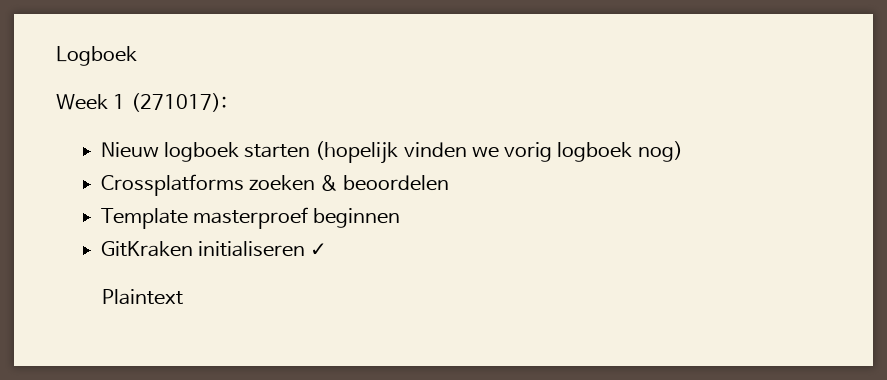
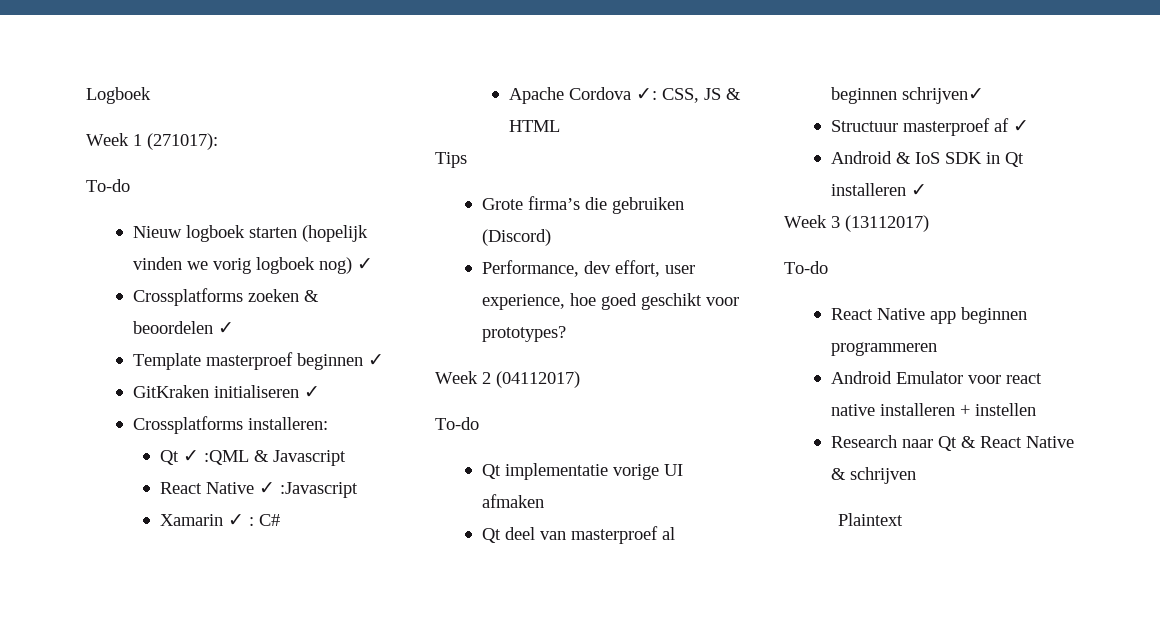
  Week 1 (271017):
+ To-do
- Nieuw logboek starten (hopelijk vinden we vorig logboek nog)
+ Nieuw logboek starten (hopelijk vinden we vorig logboek nog) ✓
- Crossplatforms zoeken & beoordelen
+ Crossplatforms zoeken & beoordelen ✓
- Template masterproef beginnen
+ Template masterproef beginnen ✓
+ Crossplatforms installeren:
+ Qt ✓ :QML & Javascript
+ React Native ✓ :Javascript
+ Xamarin ✓ : C#
+ Apache Cordova ✓: CSS, JS & HTML
+ Tips
+ Grote firma’s die gebruiken (Discord)
+ Performance, dev effort, user experience, hoe goed geschikt voor prototypes?
+ Week 2 (04112017)
+ To-do
+ Qt implementatie vorige UI afmaken
+ Qt deel van masterproef al beginnen schrijven✓
+ Structuur masterproef af ✓
+ Android & IoS SDK in Qt installeren ✓
+ Week 3 (13112017)
+ To-do
+ React Native app beginnen programmeren
+ Android Emulator voor react native installeren + instellen
+ Research naar Qt & React Native & schrijven

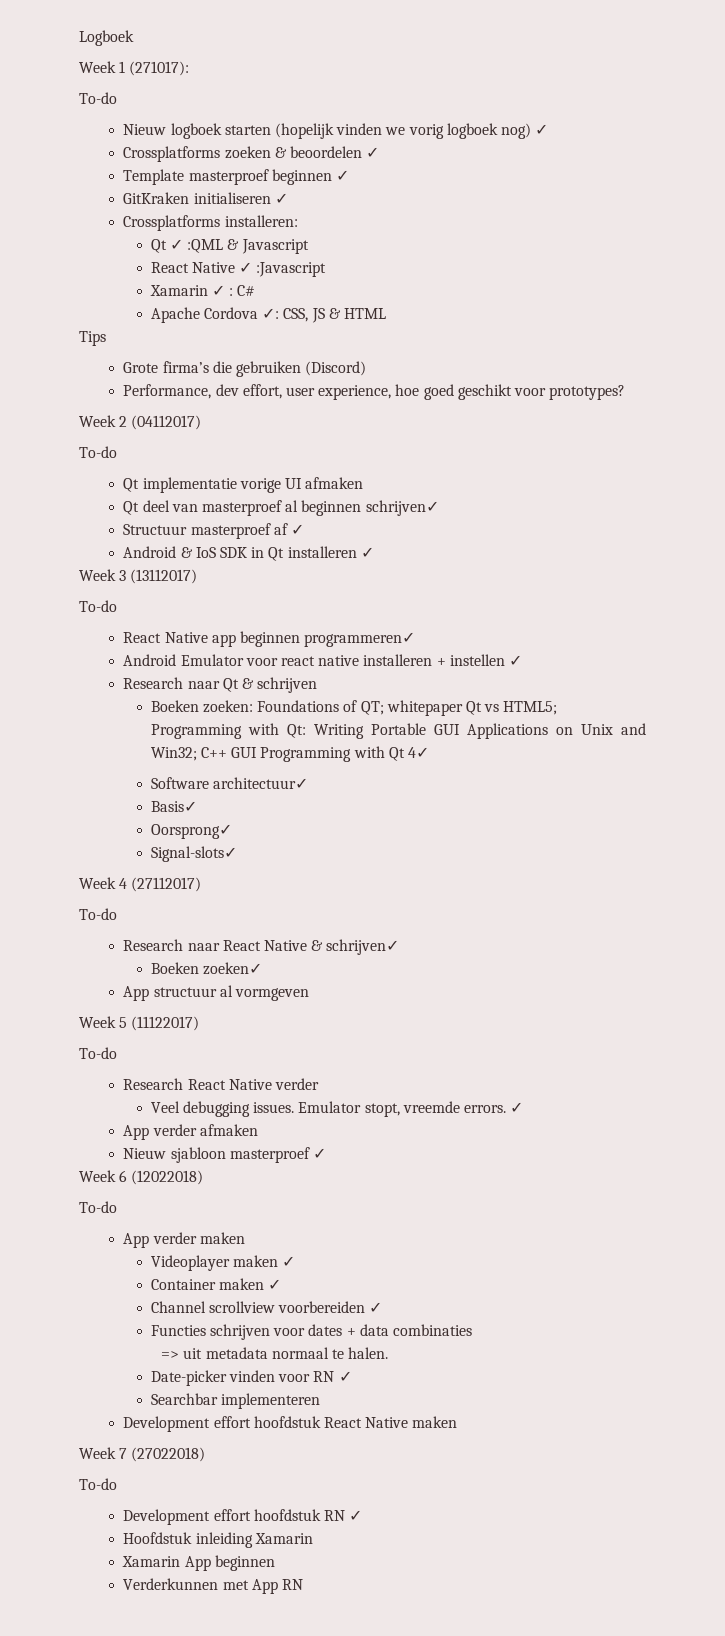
- React Native app beginnen programmeren
+ React Native app beginnen programmeren✓
- Android Emulator voor react native installeren + instellen
+ Android Emulator voor react native installeren + instellen ✓
- Research naar Qt & React Native & schrijven
- Plaintext
+ Research naar Qt & schrijven
+ Boeken zoeken: Foundations of QT; whitepaper Qt vs HTML5; Programming with Qt: Writing Portable GUI Applications on Unix and Win32; C++ GUI Programming with Qt 4✓
+ Software architectuur✓
+ Basis✓
+ Oorsprong✓
+ Signal-slots✓
+ Week 4 (27112017)
+ To-do
+ Research naar React Native & schrijven✓
+ Boeken zoeken✓
+ App structuur al vormgeven
+ Week 5 (11122017)
+ To-do
+ Research React Native verder
+ Veel debugging issues. Emulator stopt, vreemde errors. ✓
+ App verder afmaken
+ Nieuw sjabloon masterproef ✓
+ Week 6 (12022018)
+ To-do
+ App verder maken
+ Videoplayer maken ✓
+ Container maken ✓
+ Channel scrollview voorbereiden ✓
+ Functies schrijven voor dates + data combinaties
+ => uit metadata normaal te halen.
+ Date-picker vinden voor RN ✓
+ Searchbar implementeren
+ Development effort hoofdstuk React Native maken
+ Week 7 (27022018)
+ To-do
+ Development effort hoofdstuk RN ✓
+ Hoofdstuk inleiding Xamarin
+ Xamarin App beginnen
+ Verderkunnen met App RN

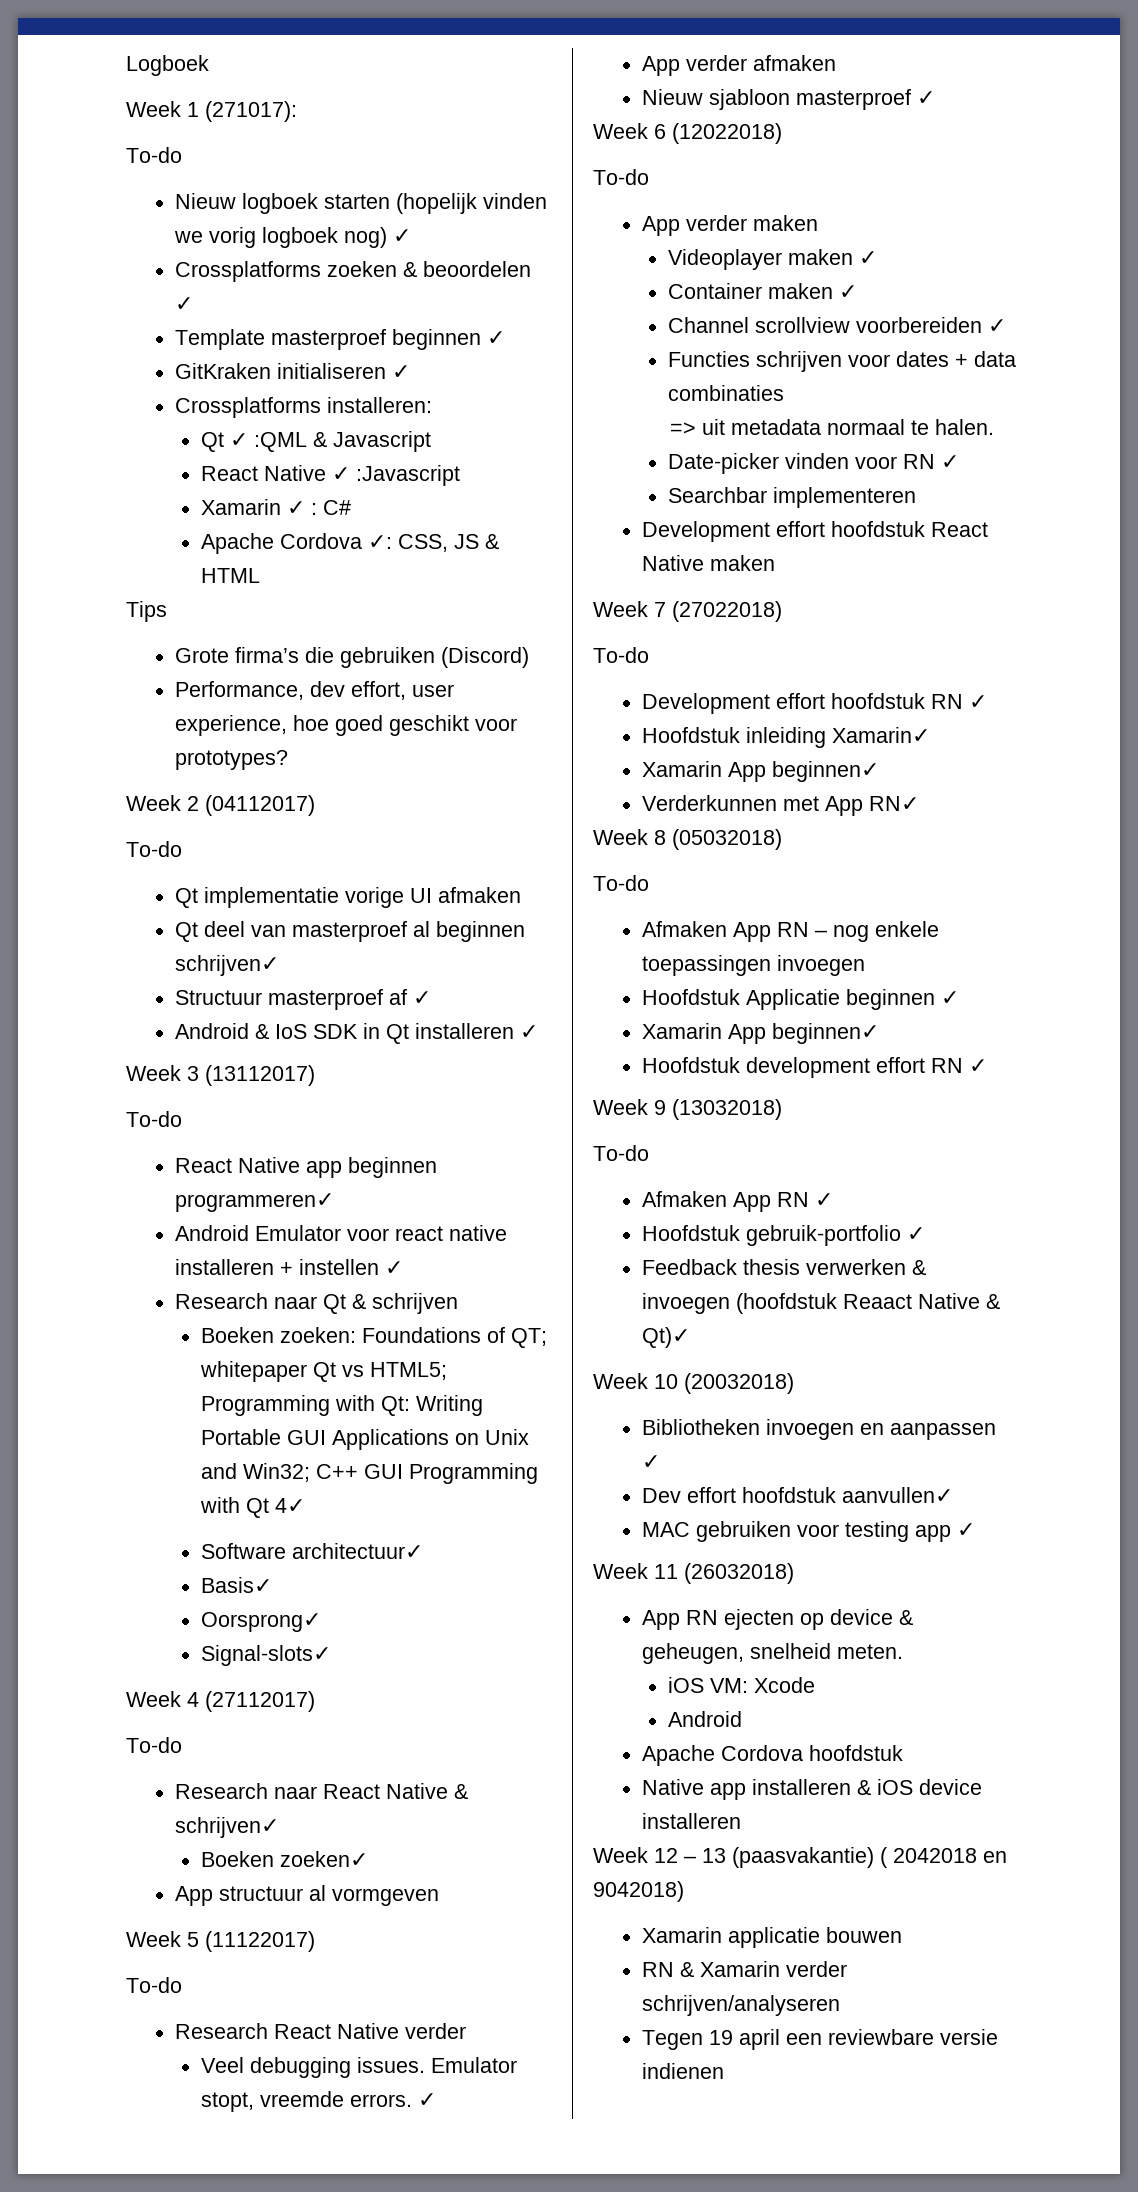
- Hoofdstuk inleiding Xamarin
- Xamarin App beginnen
+ Hoofdstuk inleiding Xamarin✓
+ Xamarin App beginnen✓
- Verderkunnen met App RN
+ Verderkunnen met App RN✓
+ Week 8 (05032018)
+ To-do
+ Afmaken App RN – nog enkele toepassingen invoegen
+ Hoofdstuk Applicatie beginnen ✓
+ Xamarin App beginnen✓
+ Hoofdstuk development effort RN ✓
+ Week 9 (13032018)
+ To-do
+ Afmaken App RN ✓
+ Hoofdstuk gebruik-portfolio ✓
+ Feedback thesis verwerken & invoegen (hoofdstuk Reaact Native & Qt)✓
+ Week 10 (20032018)
+ Bibliotheken invoegen en aanpassen ✓
+ Dev effort hoofdstuk aanvullen✓
+ MAC gebruiken voor testing app ✓
+ Week 11 (26032018)
+ App RN ejecten op device & geheugen, snelheid meten.
+ iOS VM: Xcode
+ Android
+ Apache Cordova hoofdstuk
+ Native app installeren & iOS device installeren
+ Week 12 – 13 (paasvakantie) ( 2042018 en 9042018)
+ Xamarin applicatie bouwen
+ RN & Xamarin verder schrijven/analyseren
+ Tegen 19 april een reviewbare versie indienen

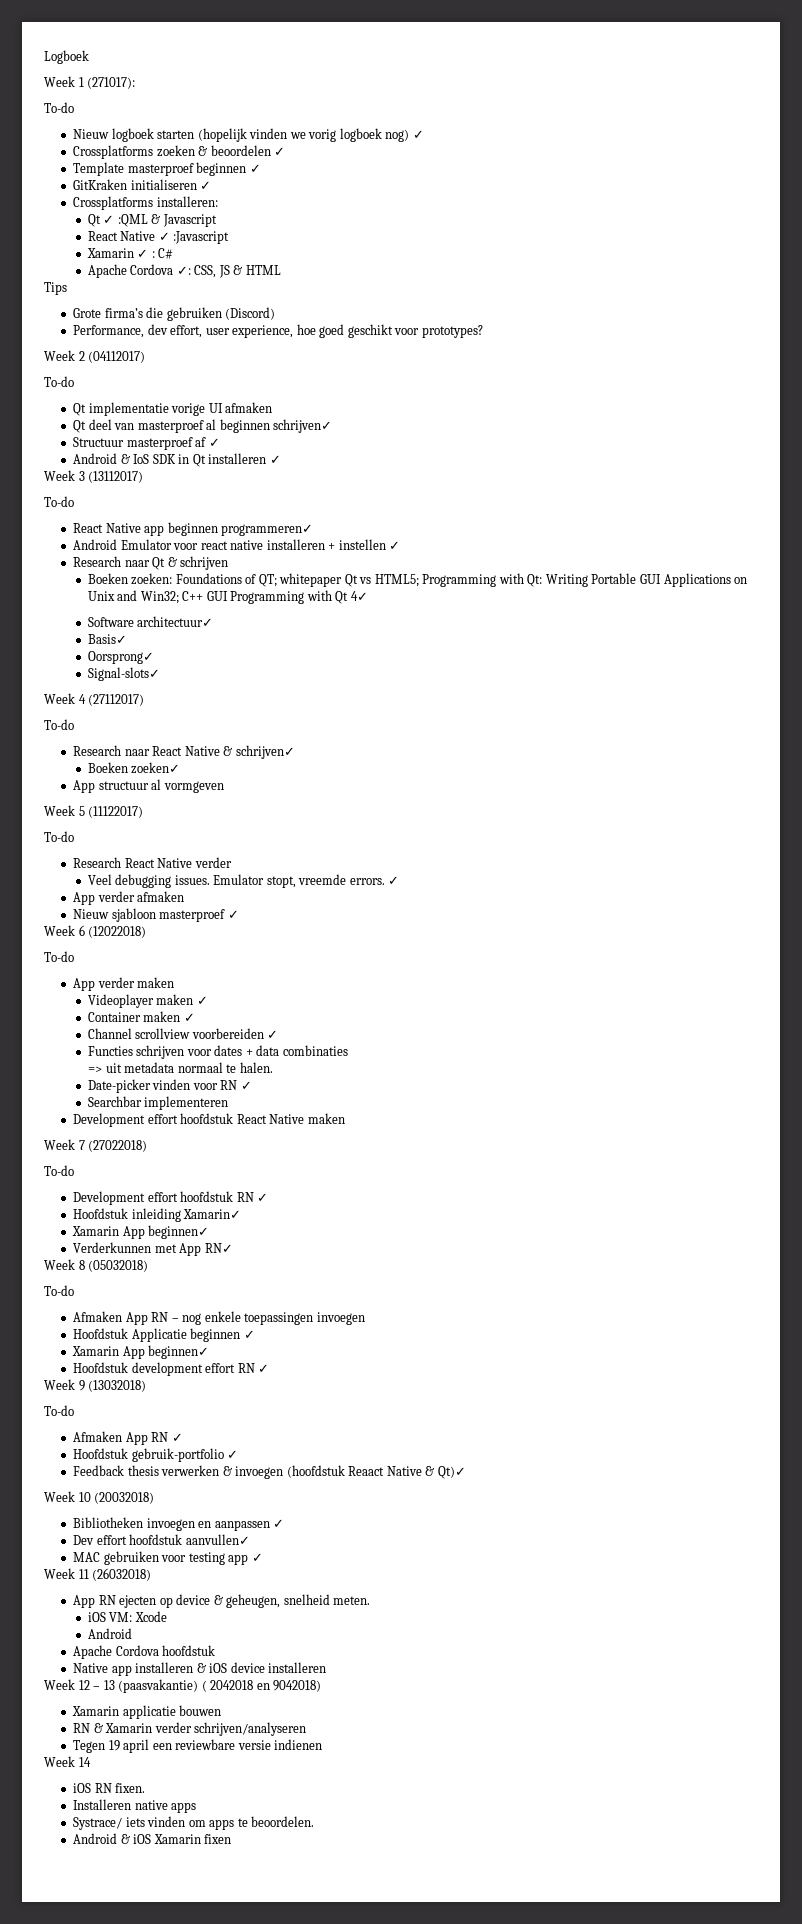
+ Week 14
+ iOS RN fixen.
+ Installeren native apps
+ Systrace/ iets vinden om apps te beoordelen.
+ Android & iOS Xamarin fixen

